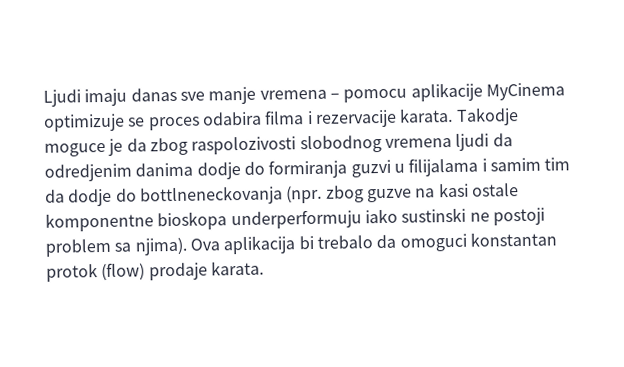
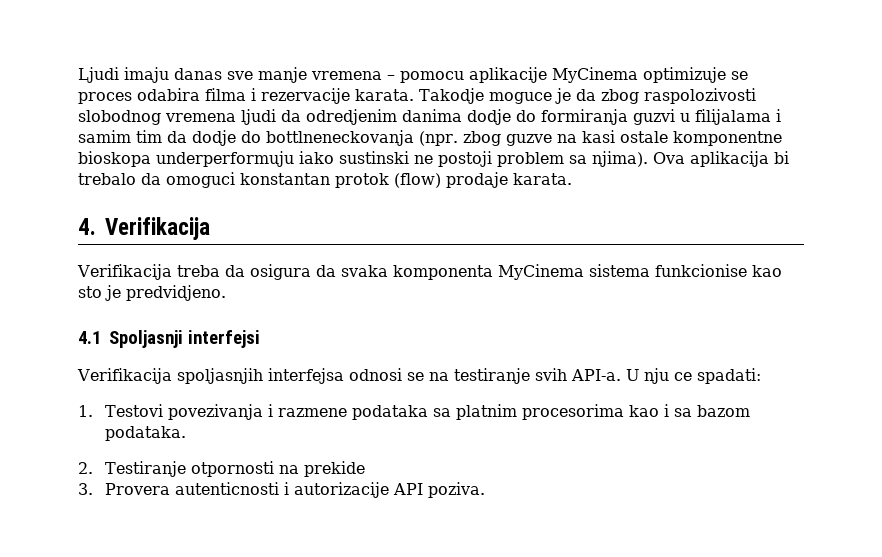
+ 4. Verifikacija
+ Verifikacija treba da osigura da svaka komponenta MyCinema sistema funkcionise kao sto je predvidjeno.
+ 4.1 Spoljasnji interfejsi
+ Verifikacija spoljasnjih interfejsa odnosi se na testiranje svih API-a. U nju ce spadati:
+ 1. Testovi povezivanja i razmene podataka sa platnim procesorima kao i sa bazom podataka.
+ 2. Testiranje otpornosti na prekide
+ 3. Provera autenticnosti i autorizacije API poziva.

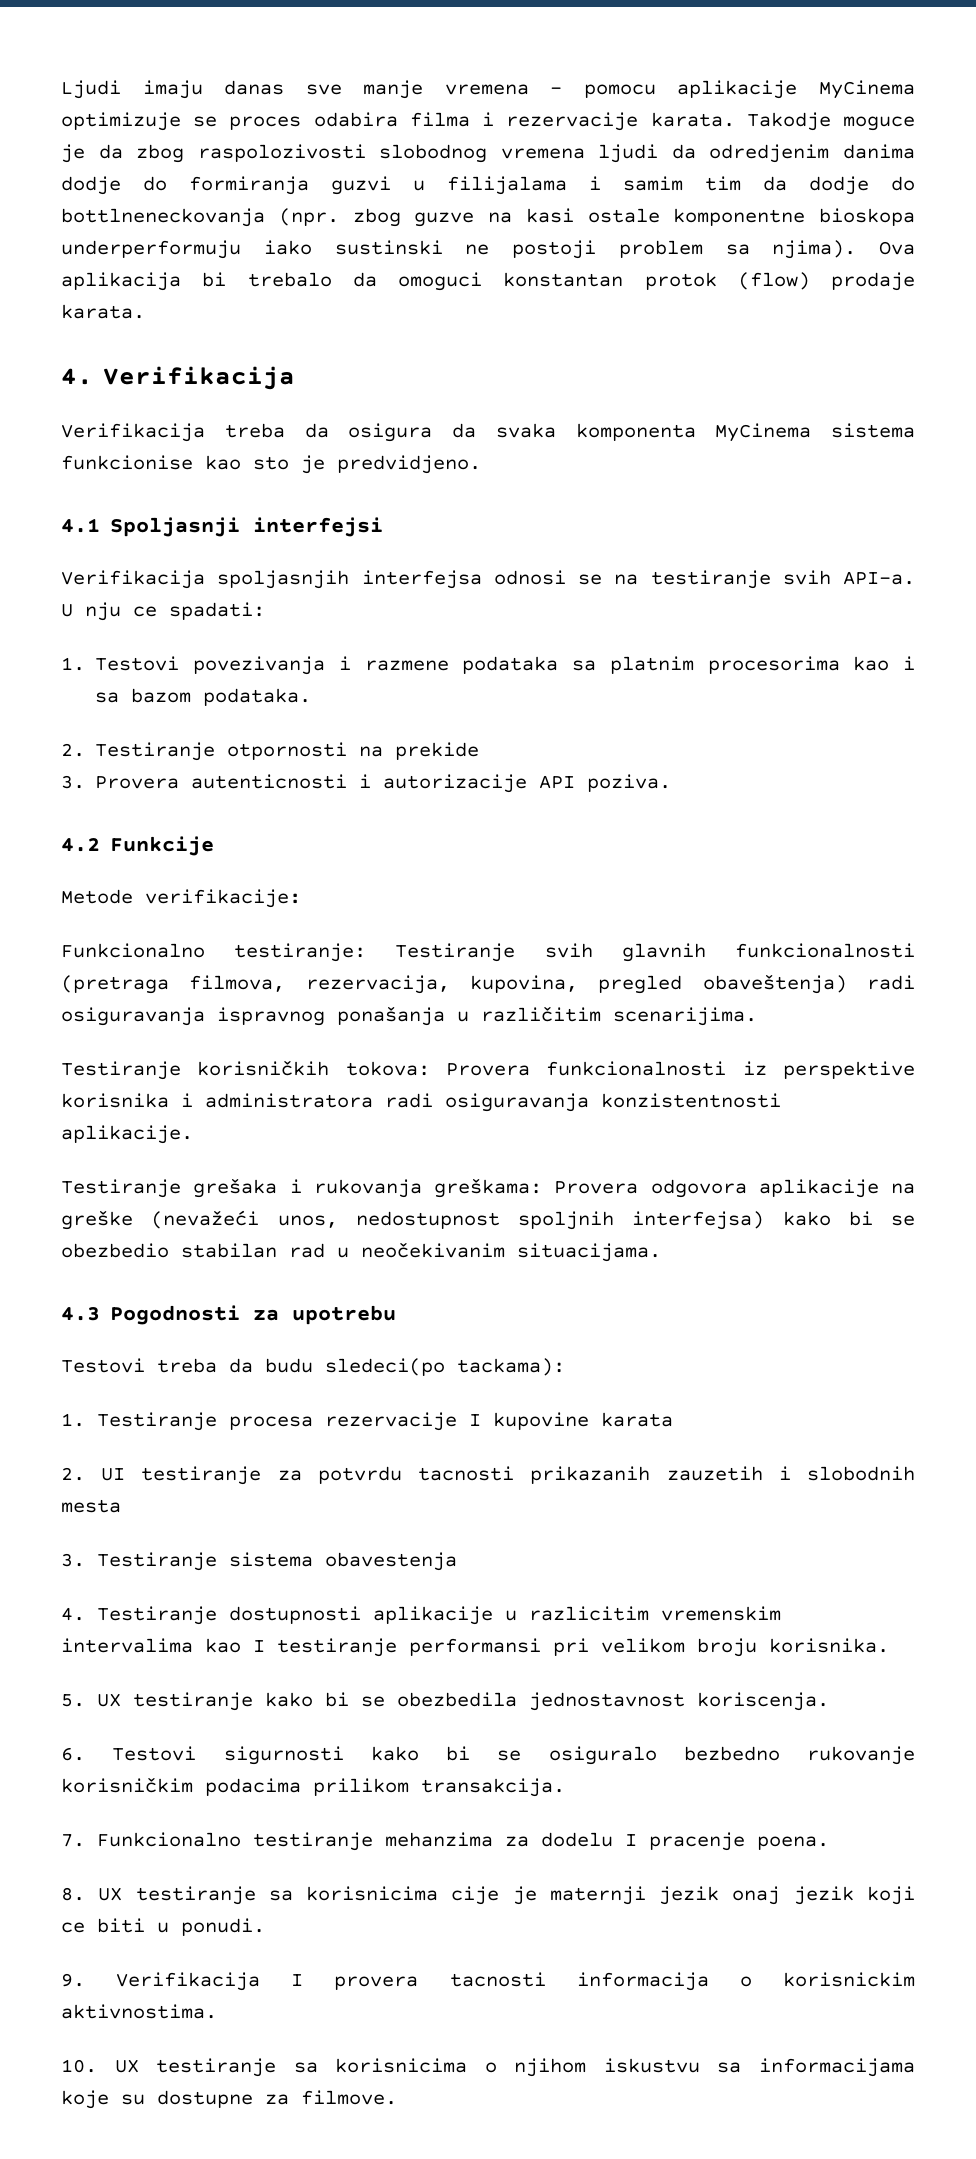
+ 4.2 Funkcije
+ Metode verifikacije:
+ Funkcionalno testiranje: Testiranje svih glavnih funkcionalnosti (pretraga filmova, rezervacija, kupovina, pregled obaveštenja) radi osiguravanja ispravnog ponašanja u različitim scenarijima.
+ Testiranje korisničkih tokova: Provera funkcionalnosti iz perspektive korisnika i administratora radi osiguravanja konzistentnosti aplikacije.
+ Testiranje grešaka i rukovanja greškama: Provera odgovora aplikacije na greške (nevažeći unos, nedostupnost spoljnih interfejsa) kako bi se obezbedio stabilan rad u neočekivanim situacijama.
+ 4.3 Pogodnosti za upotrebu
+ Testovi treba da budu sledeci(po tackama):
+ 1. Testiranje procesa rezervacije I kupovine karata
+ 2. UI testiranje za potvrdu tacnosti prikazanih zauzetih i slobodnih mesta
+ 3. Testiranje sistema obavestenja
+ 4. Testiranje dostupnosti aplikacije u razlicitim vremenskim intervalima kao I testiranje performansi pri velikom broju korisnika.
+ 5. UX testiranje kako bi se obezbedila jednostavnost koriscenja.
+ 6. Testovi sigurnosti kako bi se osiguralo bezbedno rukovanje korisničkim podacima prilikom transakcija.
+ 7. Funkcionalno testiranje mehanzima za dodelu I pracenje poena.
+ 8. UX testiranje sa korisnicima cije je maternji jezik onaj jezik koji ce biti u ponudi.
+ 9. Verifikacija I provera tacnosti informacija o korisnickim aktivnostima.
+ 10. UX testiranje sa korisnicima o njihom iskustvu sa informacijama koje su dostupne za filmove.

